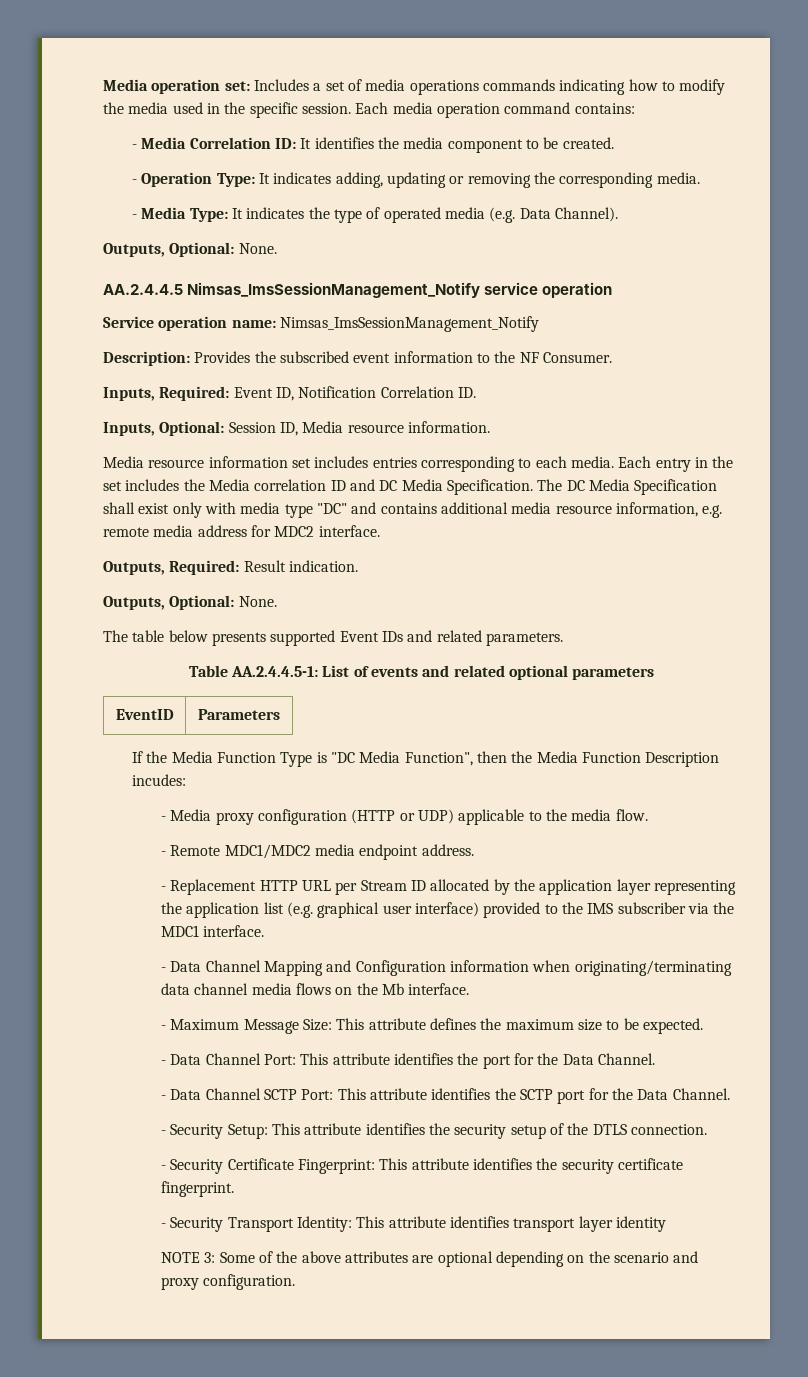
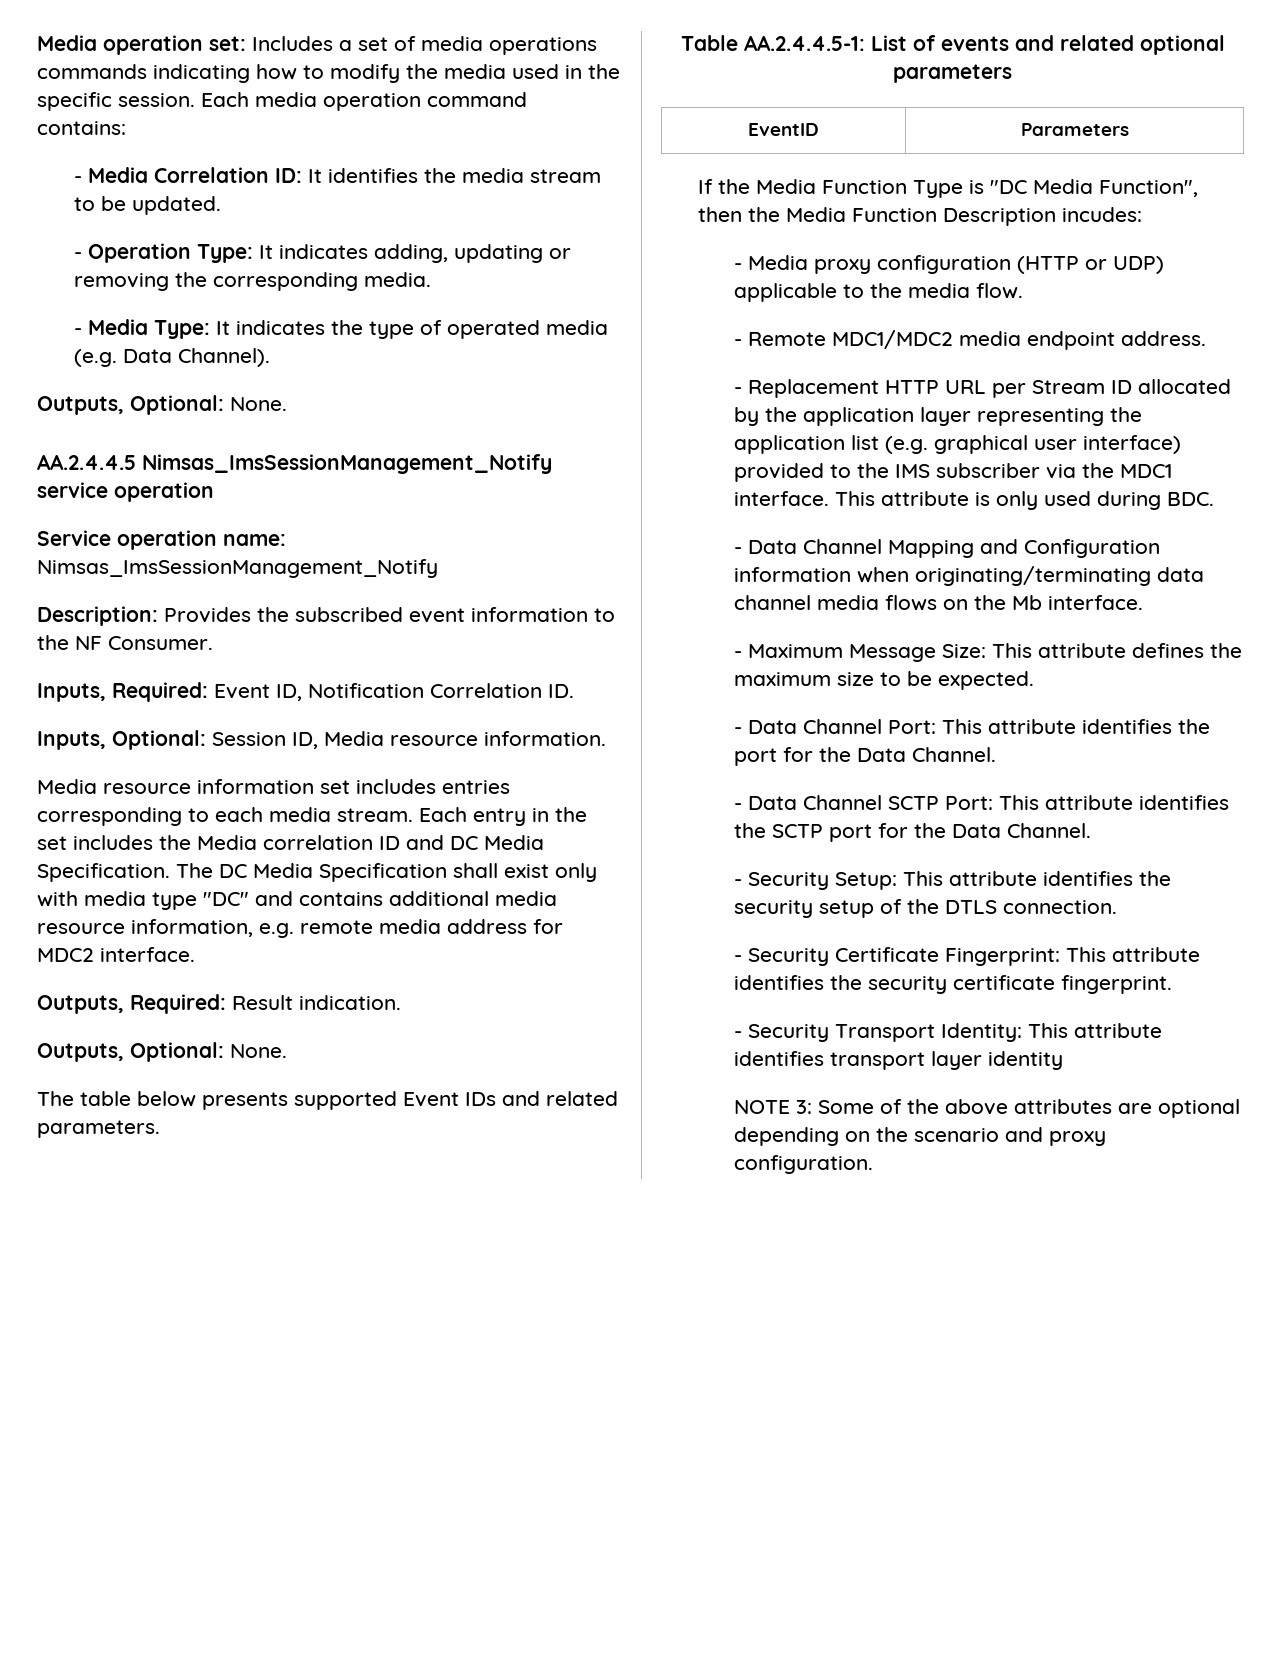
- - Media Correlation ID: It identifies the media component to be created.
+ - Media Correlation ID: It identifies the media stream to be updated.
- Media resource information set includes entries corresponding to each media.
+ Media resource information set includes entries corresponding to each media stream.
+ This attribute is only used during BDC.

